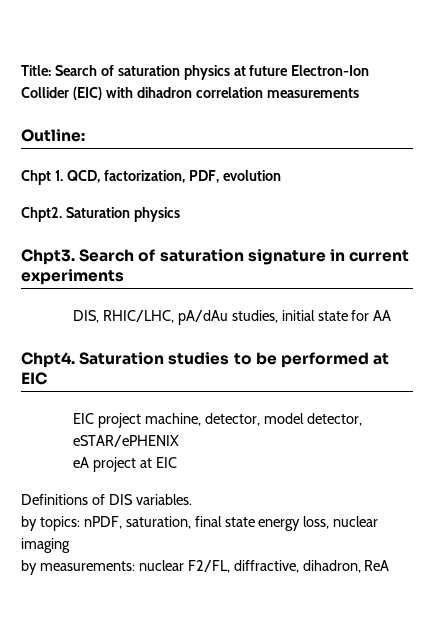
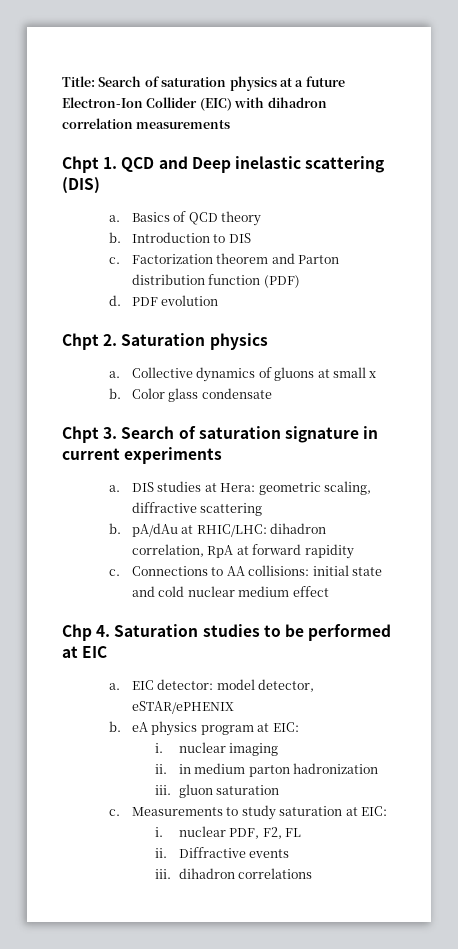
- Title: Search of saturation physics at future Electron-Ion Collider (EIC) with dihadron correlation measurements
+ Title: Search of saturation physics at a future Electron-Ion Collider (EIC) with dihadron correlation measurements
- Outline:
- Chpt 1. QCD, factorization, PDF, evolution
- Chpt2. Saturation physics
- Chpt3. Search of saturation signature in current experiments
+ Chpt 1. QCD and Deep inelastic scattering (DIS)
+ a. Basics of QCD theory
+ b. Introduction to DIS
+ c. Factorization theorem and Parton distribution function (PDF)
+ d. PDF evolution
+ Chpt 2. Saturation physics
+ a. Collective dynamics of gluons at small x
+ b. Color glass condensate
+ Chpt 3. Search of saturation signature in current experiments
- DIS, RHIC/LHC, pA/dAu studies, initial state for AA
- Chpt4. Saturation studies to be performed at EIC
+ a. DIS studies at Hera: geometric scaling, diffractive scattering
+ b. pA/dAu at RHIC/LHC: dihadron correlation, RpA at forward rapidity
+ c. Connections to AA collisions: initial state and cold nuclear medium effect
+ Chp 4. Saturation studies to be performed at EIC
- EIC project machine, detector, model detector, eSTAR/ePHENIX
+ a. EIC detector: model detector, eSTAR/ePHENIX
- eA project at EIC
- Definitions of DIS variables.
- by topics: nPDF, saturation, final state energy loss, nuclear imaging
- by measurements: nuclear F2/FL, diffractive, dihadron, ReA
+ b. eA physics program at EIC:
+ i. nuclear imaging
+ ii. in medium parton hadronization
+ iii. gluon saturation
+ c. Measurements to study saturation at EIC:
+ i. nuclear PDF, F2, FL
+ ii. Diffractive events
+ iii. dihadron correlations

